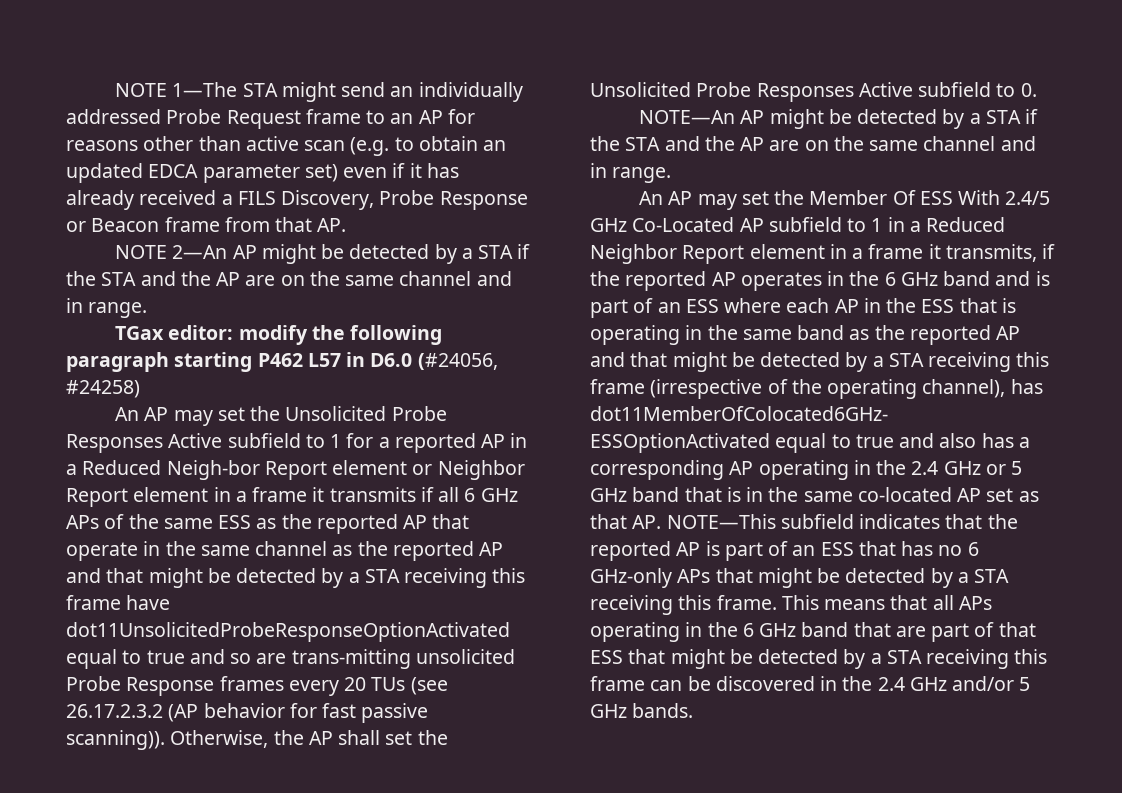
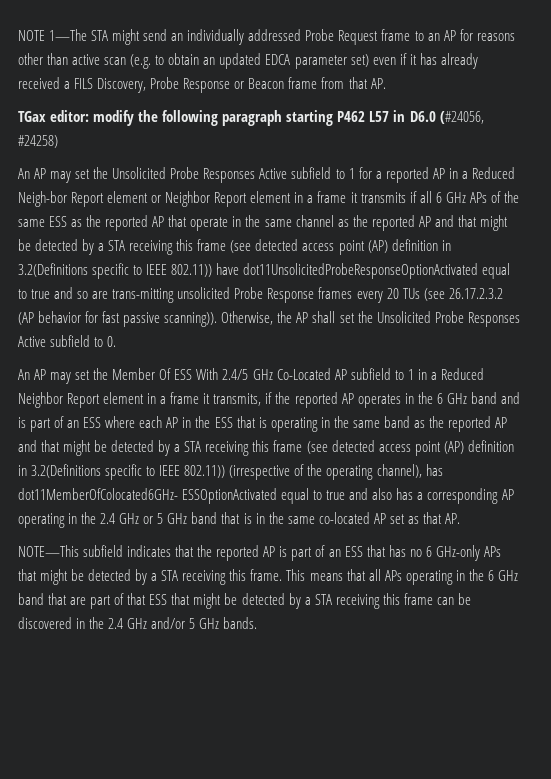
- NOTE 2—An AP might be detected by a STA if the STA and the AP are on the same channel and in range.
- An AP may set the Unsolicited Probe Responses Active subfield to 1 for a reported AP in a Reduced Neigh-bor Report element or Neighbor Report element in a frame it transmits if all 6 GHz APs of the same ESS as the reported AP that operate in the same channel as the reported AP and that might be detected by a STA receiving this frame have dot11UnsolicitedProbeResponseOptionActivated equal to true and so are trans-mitting unsolicited Probe Response frames every 20 TUs (see 26.17.2.3.2 (AP behavior for fast passive scanning)).
+ An AP may set the Unsolicited Probe Responses Active subfield to 1 for a reported AP in a Reduced Neigh-bor Report element or Neighbor Report element in a frame it transmits if all 6 GHz APs of the same ESS as the reported AP that operate in the same channel as the reported AP and that might be detected by a STA receiving this frame (see detected access point (AP) definition in 3.2(Definitions specific to IEEE 802.11)) have dot11UnsolicitedProbeResponseOptionActivated equal to true and so are trans-mitting unsolicited Probe Response frames every 20 TUs (see 26.17.2.3.2 (AP behavior for fast passive scanning)).
- NOTE—An AP might be detected by a STA if the STA and the AP are on the same channel and in range.
- An AP may set the Member Of ESS With 2.4/5 GHz Co-Located AP subfield to 1 in a Reduced Neighbor Report element in a frame it transmits, if the reported AP operates in the 6 GHz band and is part of an ESS where each AP in the ESS that is operating in the same band as the reported AP and that might be detected by a STA receiving this frame (irrespective of the operating channel), has dot11MemberOfColocated6GHz- ESSOptionActivated equal to true and also has a corresponding AP operating in the 2.4 GHz or 5 GHz band that is in the same co-located AP set as that AP. NOTE—This subfield indicates that the reported AP is part of an ESS that has no 6 GHz-only APs that might be detected by a STA receiving this frame.
+ An AP may set the Member Of ESS With 2.4/5 GHz Co-Located AP subfield to 1 in a Reduced Neighbor Report element in a frame it transmits, if the reported AP operates in the 6 GHz band and is part of an ESS where each AP in the ESS that is operating in the same band as the reported AP and that might be detected by a STA receiving this frame (see detected access point (AP) definition in 3.2(Definitions specific to IEEE 802.11)) (irrespective of the operating channel), has dot11MemberOfColocated6GHz- ESSOptionActivated equal to true and also has a corresponding AP operating in the 2.4 GHz or 5 GHz band that is in the same co-located AP set as that AP.
+ NOTE—This subfield indicates that the reported AP is part of an ESS that has no 6 GHz-only APs that might be detected by a STA receiving this frame.

